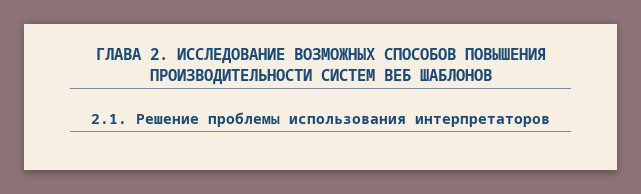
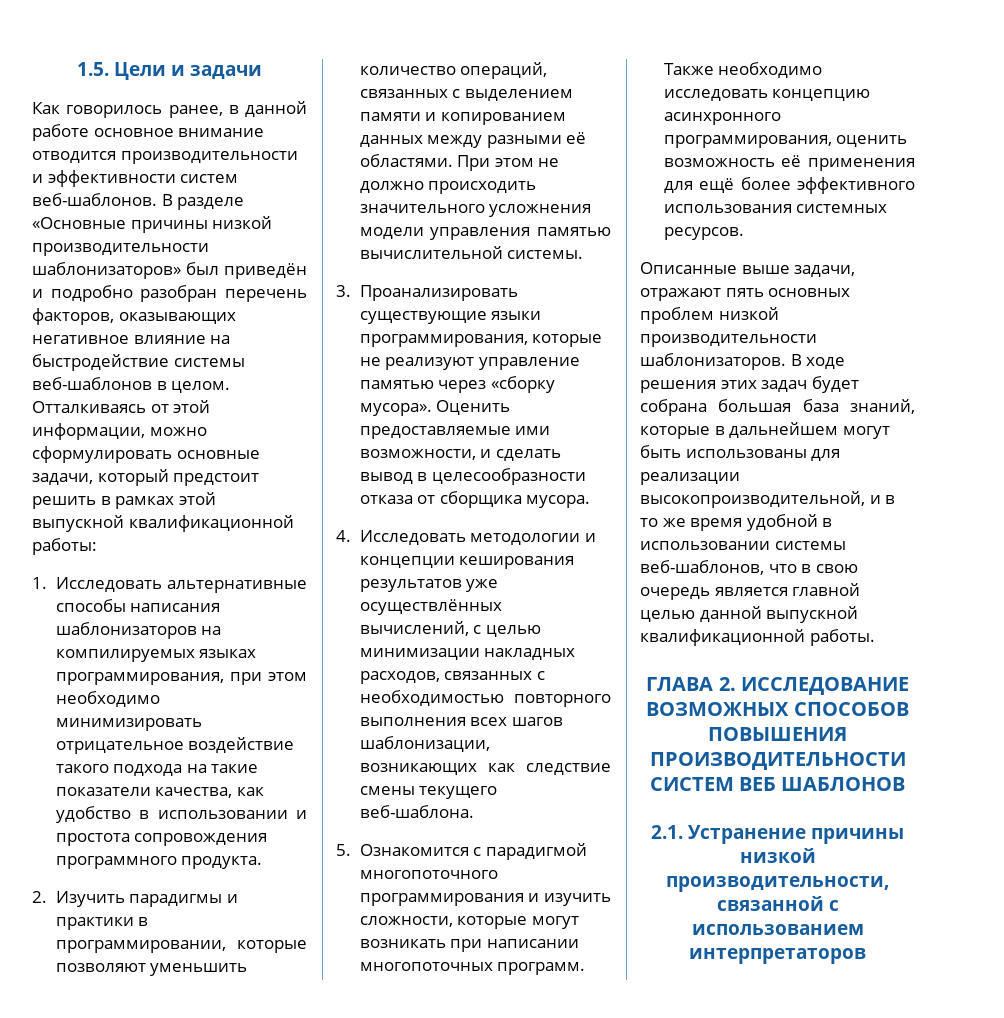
+ 1.5. Цели и задачи
+ Как говорилось ранее, в данной работе основное внимание отводится производительности и эффективности систем веб-шаблонов. В разделе «Основные причины низкой производительности шаблонизаторов» был приведён и подробно разобран перечень факторов, оказывающих негативное влияние на быстродействие системы веб-шаблонов в целом. Отталкиваясь от этой информации, можно сформулировать основные задачи, который предстоит решить в рамках этой выпускной квалификационной работы:
+ 1. Исследовать альтернативные способы написания шаблонизаторов на компилируемых языках программирования, при этом необходимо минимизировать отрицательное воздействие такого подхода на такие показатели качества, как удобство в использовании и простота сопровождения программного продукта.
+ 2. Изучить парадигмы и практики в программировании, которые позволяют уменьшить количество операций, связанных с выделением памяти и копированием данных между разными её областями. При этом не должно происходить значительного усложнения модели управления памятью вычислительной системы.
+ 3. Проанализировать существующие языки программирования, которые не реализуют управление памятью через «сборку мусора». Оценить предоставляемые ими возможности, и сделать вывод в целесообразности отказа от сборщика мусора.
+ 4. Исследовать методологии и концепции кеширования результатов уже осуществлённых вычислений, с целью минимизации накладных расходов, связанных с необходимостью повторного выполнения всех шагов шаблонизации, возникающих как следствие смены текущего веб-шаблона.
+ 5. Ознакомится с парадигмой многопоточного программирования и изучить сложности, которые могут возникать при написании многопоточных программ. Также необходимо исследовать концепцию асинхронного программирования, оценить возможность её применения для ещё более эффективного использования системных ресурсов.
+ Описанные выше задачи, отражают пять основных проблем низкой производительности шаблонизаторов. В ходе решения этих задач будет собрана большая база знаний, которые в дальнейшем могут быть использованы для реализации высокопроизводительной, и в то же время удобной в использовании системы веб-шаблонов, что в свою очередь является главной целью данной выпускной квалификационной работы.
- 2.1. Решение проблемы использования интерпретаторов
+ 2.1. Устранение причины низкой производительности, связанной с использованием интерпретаторов

